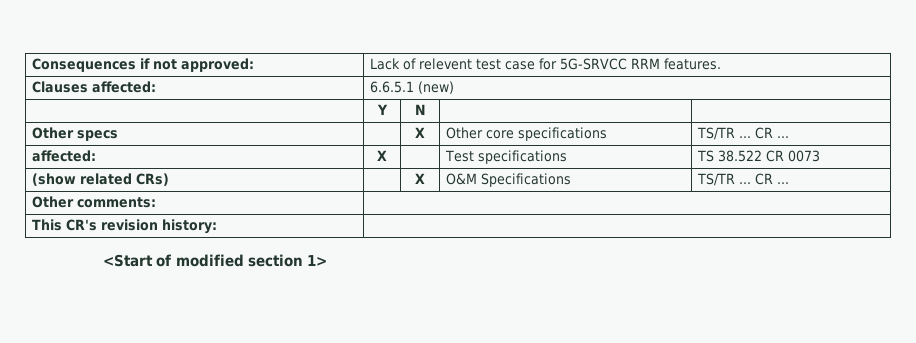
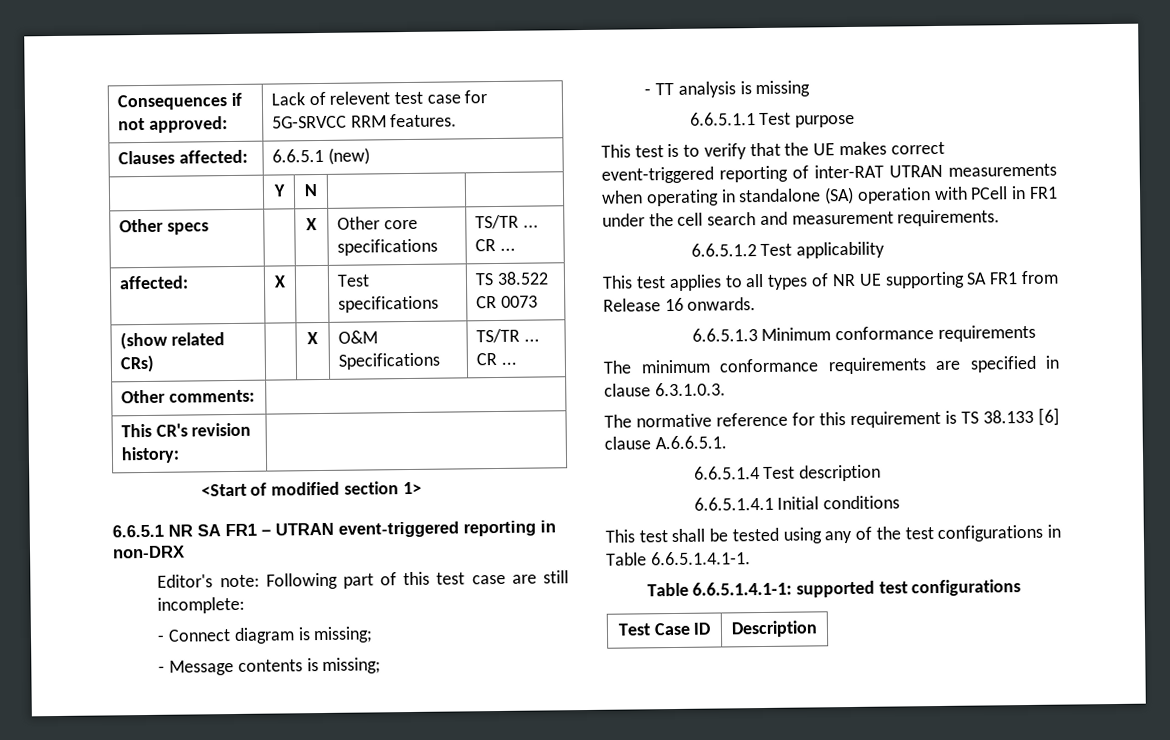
+ 6.6.5.1 NR SA FR1 – UTRAN event-triggered reporting in non-DRX
+ Editor's note: Following part of this test case are still incomplete:
+ - Connect diagram is missing;
+ - Message contents is missing;
+ - TT analysis is missing
+ 6.6.5.1.1 Test purpose
+ This test is to verify that the UE makes correct event-triggered reporting of inter-RAT UTRAN measurements when operating in standalone (SA) operation with PCell in FR1 under the cell search and measurement requirements.
+ 6.6.5.1.2 Test applicability
+ This test applies to all types of NR UE supporting SA FR1 from Release 16 onwards.
+ 6.6.5.1.3 Minimum conformance requirements
+ The minimum conformance requirements are specified in clause 6.3.1.0.3.
+ The normative reference for this requirement is TS 38.133 [6] clause A.6.6.5.1.
+ 6.6.5.1.4 Test description
+ 6.6.5.1.4.1 Initial conditions
+ This test shall be tested using any of the test configurations in Table 6.6.5.1.4.1-1.
+ Table 6.6.5.1.4.1-1: supported test configurations
+ Test Case ID | Description

